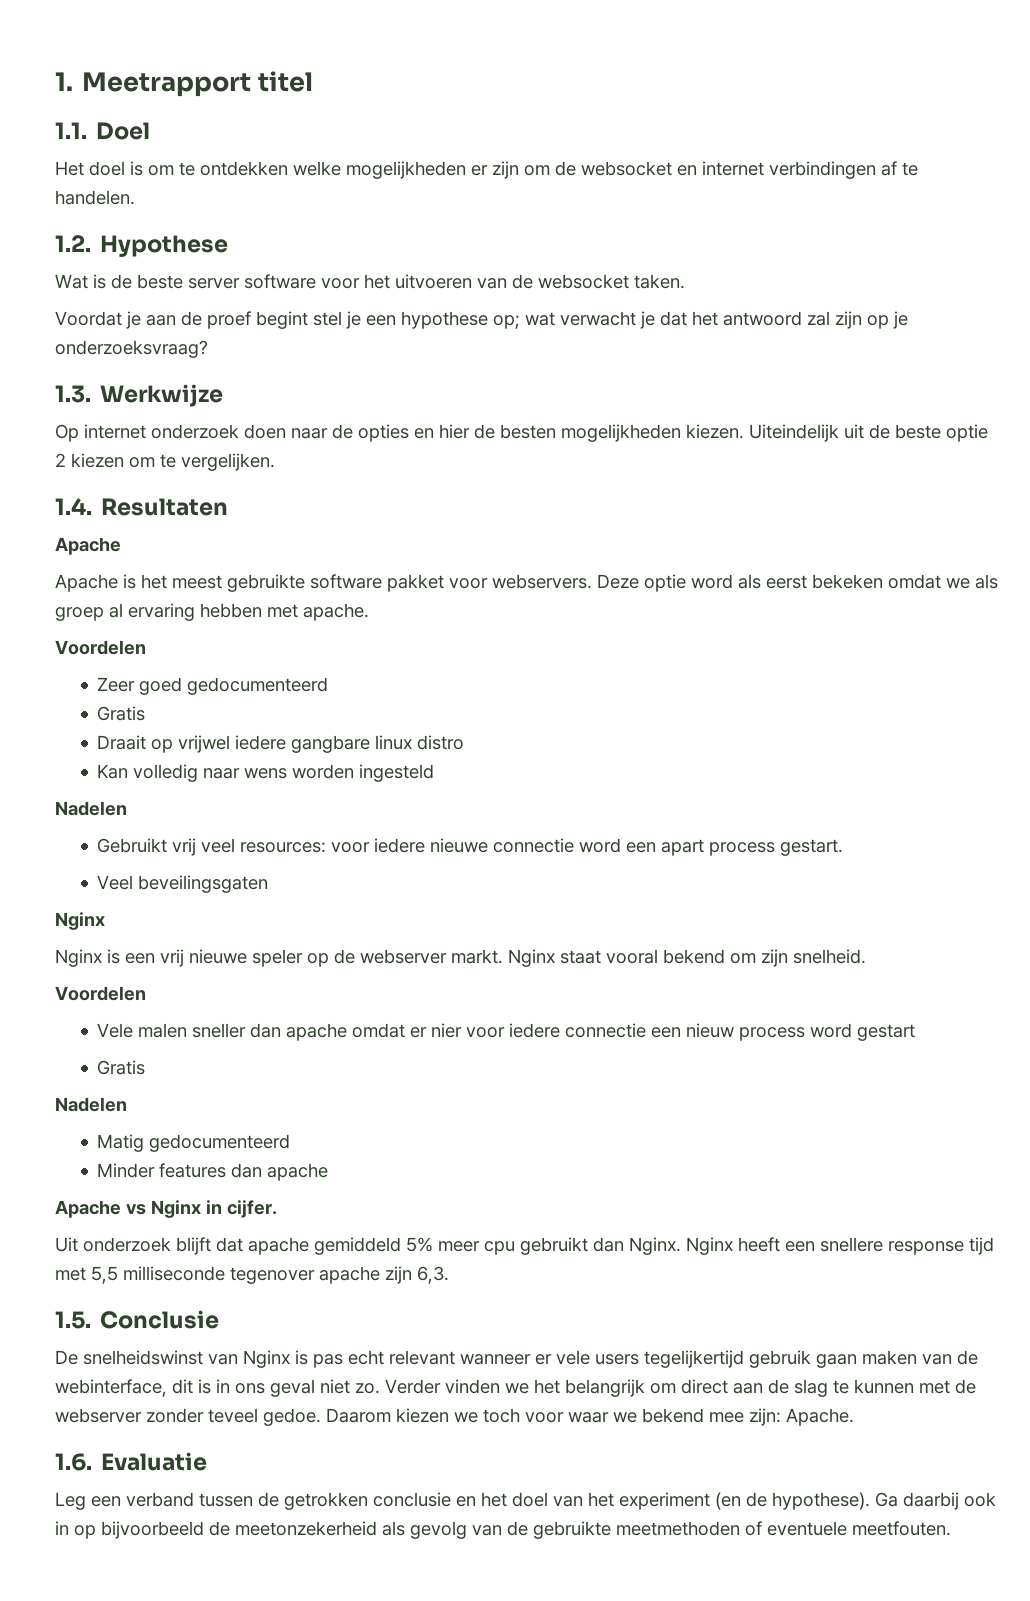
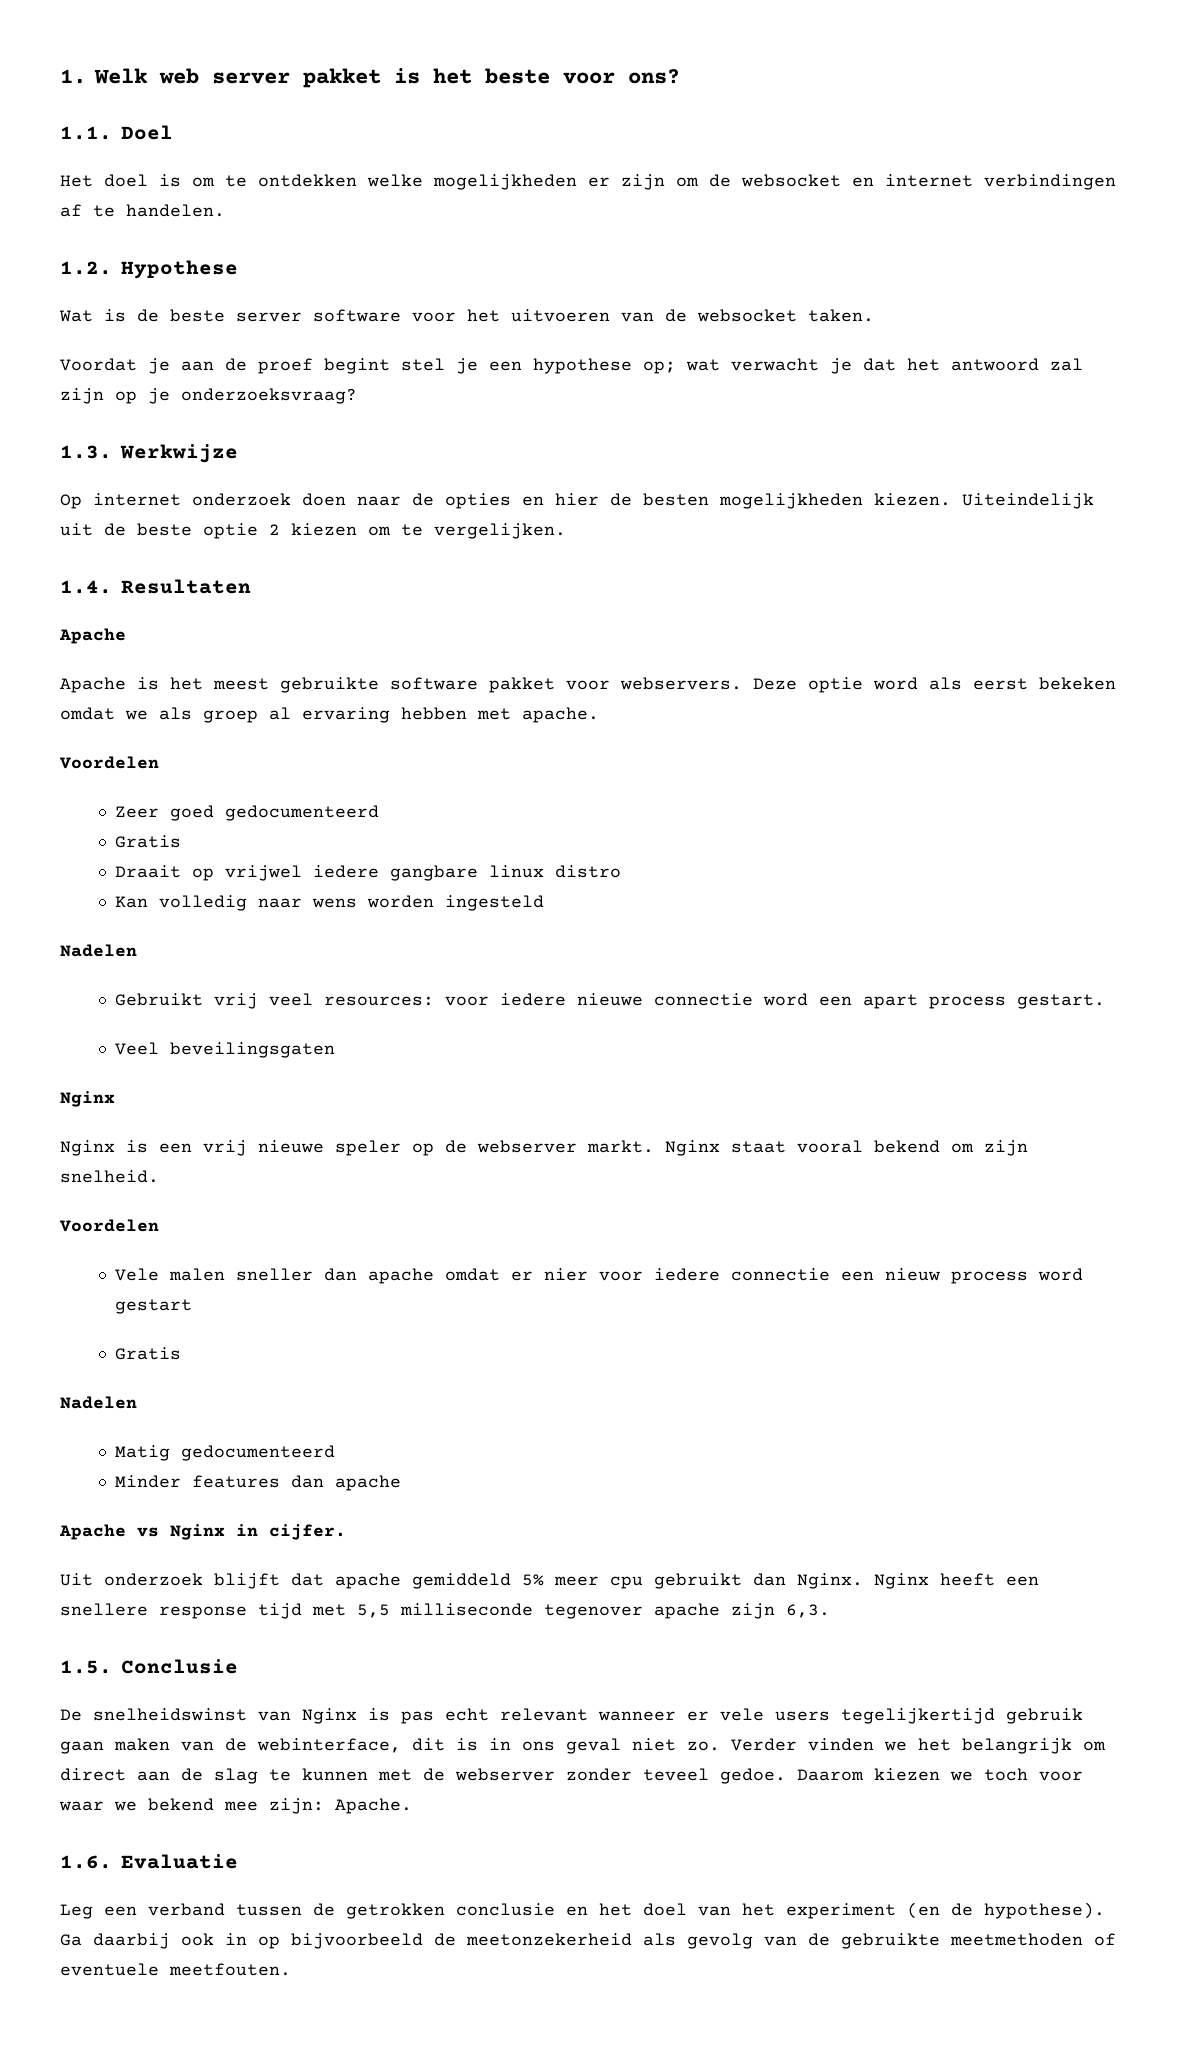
- 1. Meetrapport titel
+ 1. Welk web server pakket is het beste voor ons?

